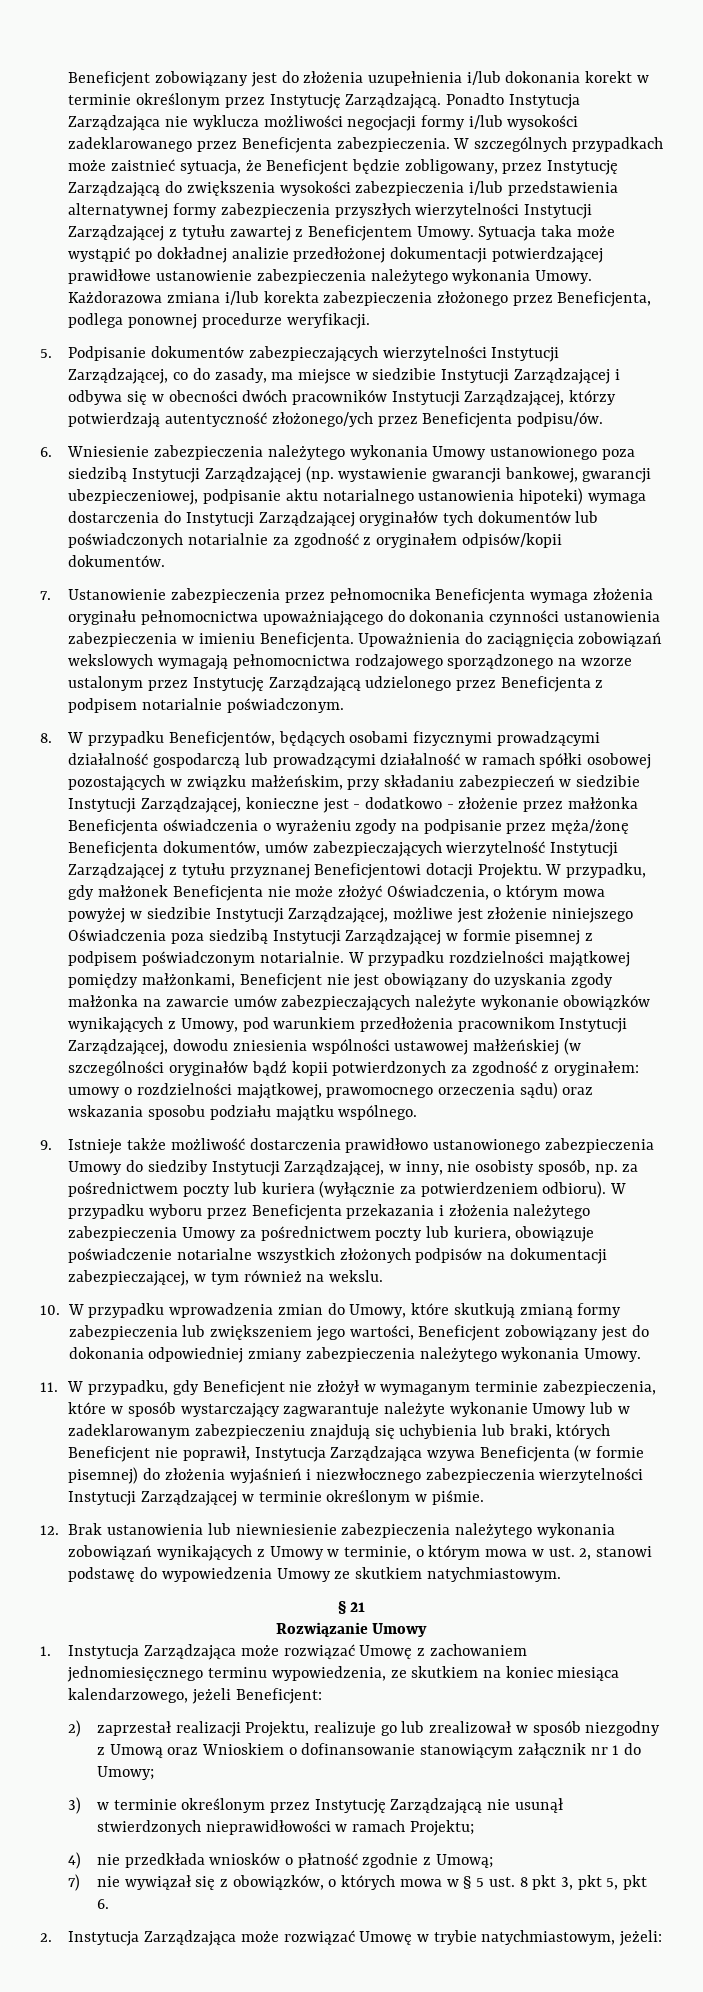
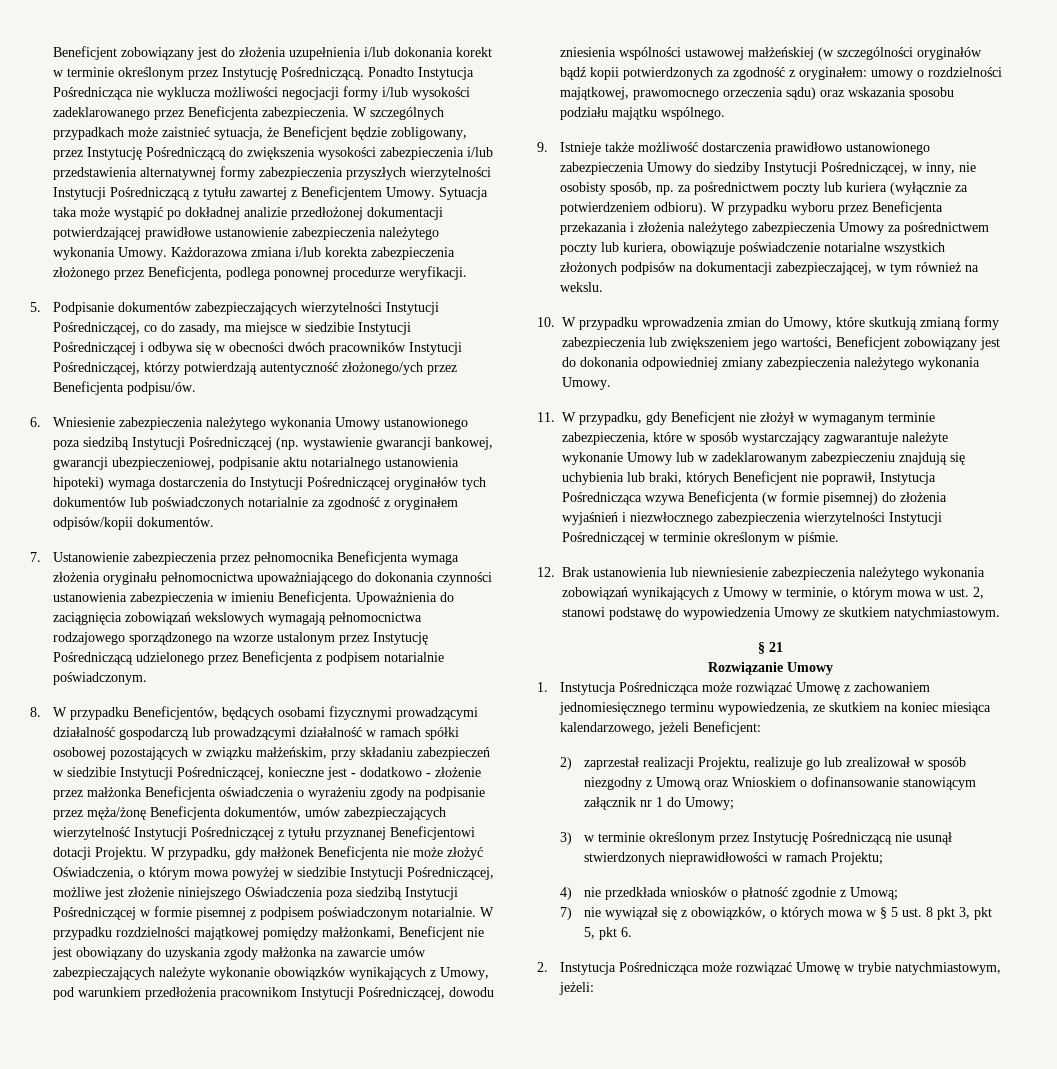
- Beneficjent zobowiązany jest do złożenia uzupełnienia i/lub dokonania korekt w terminie określonym przez Instytucję Zarządzającą.
+ Beneficjent zobowiązany jest do złożenia uzupełnienia i/lub dokonania korekt w terminie określonym przez Instytucję Pośredniczącą.
- Ponadto Instytucja Zarządzająca nie wyklucza możliwości negocjacji formy i/lub wysokości zadeklarowanego przez Beneficjenta zabezpieczenia.
+ Ponadto Instytucja Pośrednicząca nie wyklucza możliwości negocjacji formy i/lub wysokości zadeklarowanego przez Beneficjenta zabezpieczenia.
- W szczególnych przypadkach może zaistnieć sytuacja, że Beneficjent będzie zobligowany, przez Instytucję Zarządzającą do zwiększenia wysokości zabezpieczenia i/lub przedstawienia alternatywnej formy zabezpieczenia przyszłych wierzytelności Instytucji Zarządzającej z tytułu zawartej z Beneficjentem Umowy.
+ W szczególnych przypadkach może zaistnieć sytuacja, że Beneficjent będzie zobligowany, przez Instytucję Pośredniczącą do zwiększenia wysokości zabezpieczenia i/lub przedstawienia alternatywnej formy zabezpieczenia przyszłych wierzytelności Instytucji Pośredniczącą z tytułu zawartej z Beneficjentem Umowy.
- 5. Podpisanie dokumentów zabezpieczających wierzytelności Instytucji Zarządzającej, co do zasady, ma miejsce w siedzibie Instytucji Zarządzającej i odbywa się w obecności dwóch pracowników Instytucji Zarządzającej, którzy potwierdzają autentyczność złożonego/ych przez Beneficjenta podpisu/ów.
+ 5. Podpisanie dokumentów zabezpieczających wierzytelności Instytucji Pośredniczącej, co do zasady, ma miejsce w siedzibie Instytucji Pośredniczącej i odbywa się w obecności dwóch pracowników Instytucji Pośredniczącej, którzy potwierdzają autentyczność złożonego/ych przez Beneficjenta podpisu/ów.
- 6. Wniesienie zabezpieczenia należytego wykonania Umowy ustanowionego poza siedzibą Instytucji Zarządzającej (np. wystawienie gwarancji bankowej, gwarancji ubezpieczeniowej, podpisanie aktu notarialnego ustanowienia hipoteki) wymaga dostarczenia do Instytucji Zarządzającej oryginałów tych dokumentów lub poświadczonych notarialnie za zgodność z oryginałem odpisów/kopii dokumentów.
+ 6. Wniesienie zabezpieczenia należytego wykonania Umowy ustanowionego poza siedzibą Instytucji Pośredniczącej (np. wystawienie gwarancji bankowej, gwarancji ubezpieczeniowej, podpisanie aktu notarialnego ustanowienia hipoteki) wymaga dostarczenia do Instytucji Pośredniczącej oryginałów tych dokumentów lub poświadczonych notarialnie za zgodność z oryginałem odpisów/kopii dokumentów.
- Upoważnienia do zaciągnięcia zobowiązań wekslowych wymagają pełnomocnictwa rodzajowego sporządzonego na wzorze ustalonym przez Instytucję Zarządzającą udzielonego przez Beneficjenta z podpisem notarialnie poświadczonym.
+ Upoważnienia do zaciągnięcia zobowiązań wekslowych wymagają pełnomocnictwa rodzajowego sporządzonego na wzorze ustalonym przez Instytucję Pośredniczącą udzielonego przez Beneficjenta z podpisem notarialnie poświadczonym.
- 8. W przypadku Beneficjentów, będących osobami fizycznymi prowadzącymi działalność gospodarczą lub prowadzącymi działalność w ramach spółki osobowej pozostających w związku małżeńskim, przy składaniu zabezpieczeń w siedzibie Instytucji Zarządzającej, konieczne jest - dodatkowo - złożenie przez małżonka Beneficjenta oświadczenia o wyrażeniu zgody na podpisanie przez męża/żonę Beneficjenta dokumentów, umów zabezpieczających wierzytelność Instytucji Zarządzającej z tytułu przyznanej Beneficjentowi dotacji Projektu.
+ 8. W przypadku Beneficjentów, będących osobami fizycznymi prowadzącymi działalność gospodarczą lub prowadzącymi działalność w ramach spółki osobowej pozostających w związku małżeńskim, przy składaniu zabezpieczeń w siedzibie Instytucji Pośredniczącej, konieczne jest - dodatkowo - złożenie przez małżonka Beneficjenta oświadczenia o wyrażeniu zgody na podpisanie przez męża/żonę Beneficjenta dokumentów, umów zabezpieczających wierzytelność Instytucji Pośredniczącej z tytułu przyznanej Beneficjentowi dotacji Projektu.
- W przypadku, gdy małżonek Beneficjenta nie może złożyć Oświadczenia, o którym mowa powyżej w siedzibie Instytucji Zarządzającej, możliwe jest złożenie niniejszego Oświadczenia poza siedzibą Instytucji Zarządzającej w formie pisemnej z podpisem poświadczonym notarialnie.
+ W przypadku, gdy małżonek Beneficjenta nie może złożyć Oświadczenia, o którym mowa powyżej w siedzibie Instytucji Pośredniczącej, możliwe jest złożenie niniejszego Oświadczenia poza siedzibą Instytucji Pośredniczącej w formie pisemnej z podpisem poświadczonym notarialnie.
- W przypadku rozdzielności majątkowej pomiędzy małżonkami, Beneficjent nie jest obowiązany do uzyskania zgody małżonka na zawarcie umów zabezpieczających należyte wykonanie obowiązków wynikających z Umowy, pod warunkiem przedłożenia pracownikom Instytucji Zarządzającej, dowodu zniesienia wspólności ustawowej małżeńskiej (w szczególności oryginałów bądź kopii potwierdzonych za zgodność z oryginałem: umowy o rozdzielności majątkowej, prawomocnego orzeczenia sądu) oraz wskazania sposobu podziału majątku wspólnego.
+ W przypadku rozdzielności majątkowej pomiędzy małżonkami, Beneficjent nie jest obowiązany do uzyskania zgody małżonka na zawarcie umów zabezpieczających należyte wykonanie obowiązków wynikających z Umowy, pod warunkiem przedłożenia pracownikom Instytucji Pośredniczącej, dowodu zniesienia wspólności ustawowej małżeńskiej (w szczególności oryginałów bądź kopii potwierdzonych za zgodność z oryginałem: umowy o rozdzielności majątkowej, prawomocnego orzeczenia sądu) oraz wskazania sposobu podziału majątku wspólnego.
- 9. Istnieje także możliwość dostarczenia prawidłowo ustanowionego zabezpieczenia Umowy do siedziby Instytucji Zarządzającej, w inny, nie osobisty sposób, np. za pośrednictwem poczty lub kuriera (wyłącznie za potwierdzeniem odbioru).
+ 9. Istnieje także możliwość dostarczenia prawidłowo ustanowionego zabezpieczenia Umowy do siedziby Instytucji Pośredniczącej, w inny, nie osobisty sposób, np. za pośrednictwem poczty lub kuriera (wyłącznie za potwierdzeniem odbioru).
- 11. W przypadku, gdy Beneficjent nie złożył w wymaganym terminie zabezpieczenia, które w sposób wystarczający zagwarantuje należyte wykonanie Umowy lub w zadeklarowanym zabezpieczeniu znajdują się uchybienia lub braki, których Beneficjent nie poprawił, Instytucja Zarządzająca wzywa Beneficjenta (w formie pisemnej) do złożenia wyjaśnień i niezwłocznego zabezpieczenia wierzytelności Instytucji Zarządzającej w terminie określonym w piśmie.
+ 11. W przypadku, gdy Beneficjent nie złożył w wymaganym terminie zabezpieczenia, które w sposób wystarczający zagwarantuje należyte wykonanie Umowy lub w zadeklarowanym zabezpieczeniu znajdują się uchybienia lub braki, których Beneficjent nie poprawił, Instytucja Pośrednicząca wzywa Beneficjenta (w formie pisemnej) do złożenia wyjaśnień i niezwłocznego zabezpieczenia wierzytelności Instytucji Pośredniczącej w terminie określonym w piśmie.
- 1. Instytucja Zarządzająca może rozwiązać Umowę z zachowaniem jednomiesięcznego terminu wypowiedzenia, ze skutkiem na koniec miesiąca kalendarzowego, jeżeli Beneficjent:
+ 1. Instytucja Pośrednicząca może rozwiązać Umowę z zachowaniem jednomiesięcznego terminu wypowiedzenia, ze skutkiem na koniec miesiąca kalendarzowego, jeżeli Beneficjent:
- 3) w terminie określonym przez Instytucję Zarządzającą nie usunął stwierdzonych nieprawidłowości w ramach Projektu;
+ 3) w terminie określonym przez Instytucję Pośredniczącą nie usunął stwierdzonych nieprawidłowości w ramach Projektu;
- 2. Instytucja Zarządzająca może rozwiązać Umowę w trybie natychmiastowym, jeżeli:
+ 2. Instytucja Pośrednicząca może rozwiązać Umowę w trybie natychmiastowym, jeżeli:

